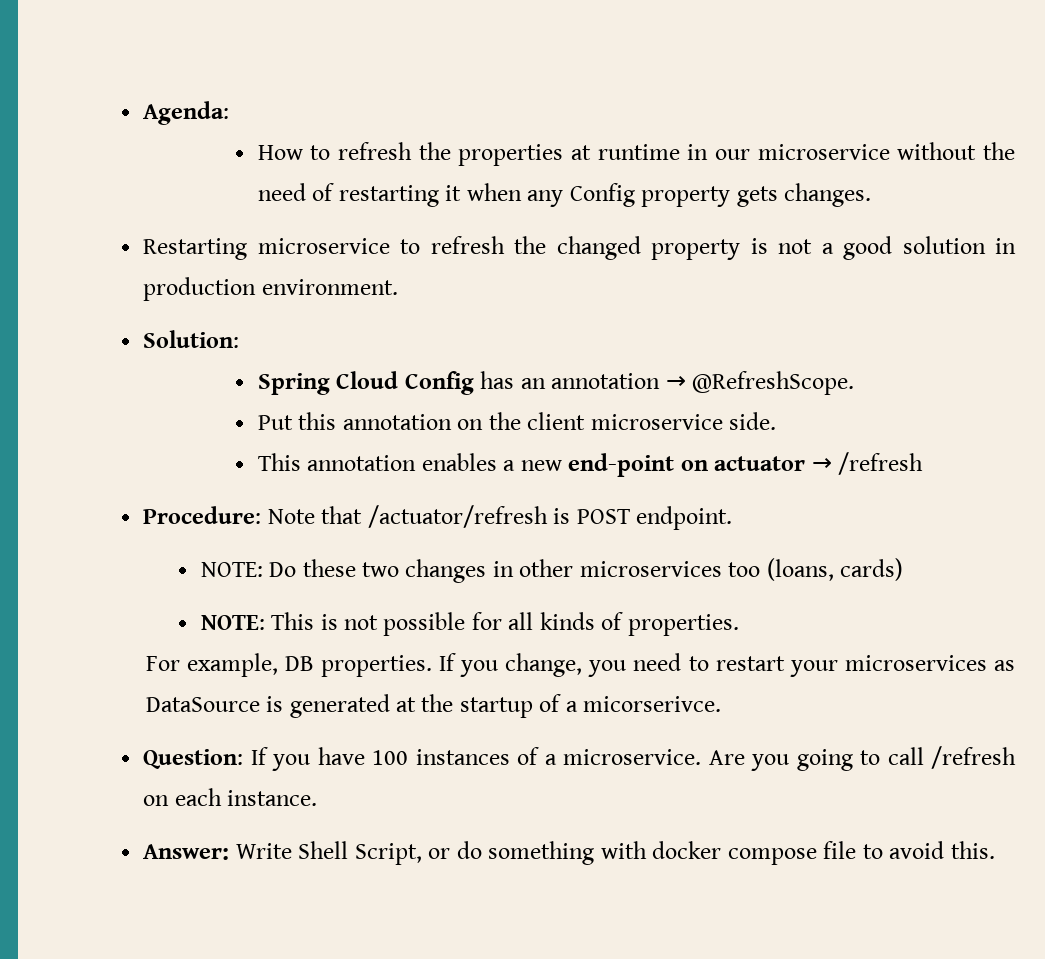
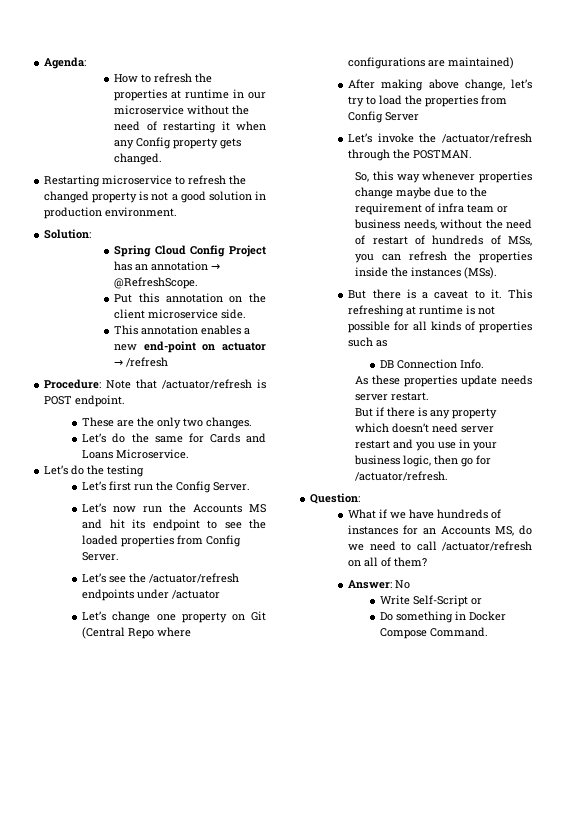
- How to refresh the properties at runtime in our microservice without the need of restarting it when any Config property gets changes.
+ How to refresh the properties at runtime in our microservice without the need of restarting it when any Config property gets changed.
- Spring Cloud Config has an annotation → @RefreshScope.
+ Spring Cloud Config Project has an annotation → @RefreshScope.
- NOTE: Do these two changes in other microservices too (loans, cards)
- NOTE: This is not possible for all kinds of properties.
- For example, DB properties. If you change, you need to restart your microservices as DataSource is generated at the startup of a micorserivce.
- Question: If you have 100 instances of a microservice. Are you going to call /refresh on each instance.
- Answer: Write Shell Script, or do something with docker compose file to avoid this.
+ These are the only two changes.
+ Let’s do the same for Cards and Loans Microservice.
+ Let’s do the testing
+ Let’s first run the Config Server.
+ Let’s now run the Accounts MS and hit its endpoint to see the loaded properties from Config Server.
+ Let’s see the /actuator/refresh endpoints under /actuator
+ Let’s change one property on Git (Central Repo where configurations are maintained)
+ After making above change, let’s try to load the properties from Config Server
+ Let’s invoke the /actuator/refresh through the POSTMAN.
+ So, this way whenever properties change maybe due to the requirement of infra team or business needs, without the need of restart of hundreds of MSs, you can refresh the properties inside the instances (MSs).
+ But there is a caveat to it. This refreshing at runtime is not possible for all kinds of properties such as
+ DB Connection Info.
+ As these properties update needs server restart.
+ But if there is any property which doesn’t need server restart and you use in your business logic, then go for /actuator/refresh.
+ Question:
+ What if we have hundreds of instances for an Accounts MS, do we need to call /actuator/refresh on all of them?
+ Answer: No
+ Write Self-Script or
+ Do something in Docker Compose Command.

